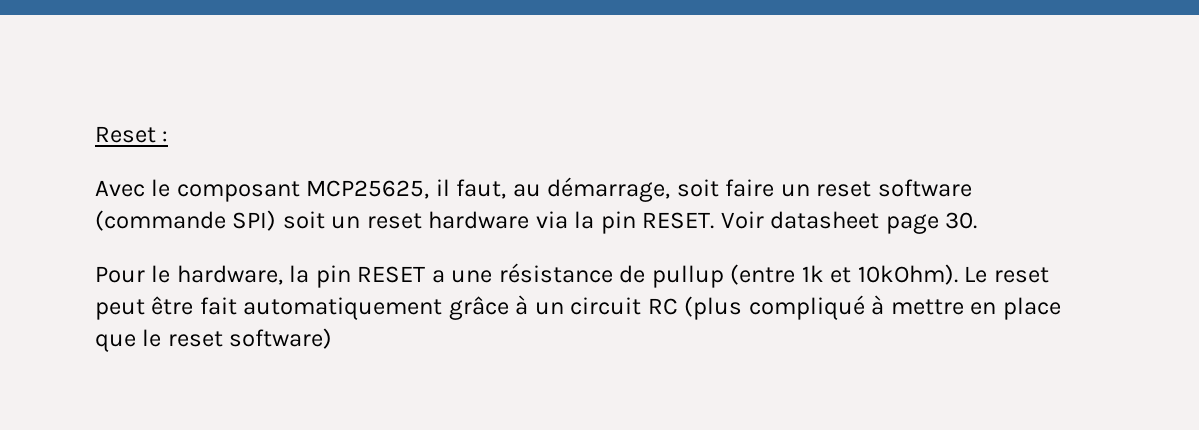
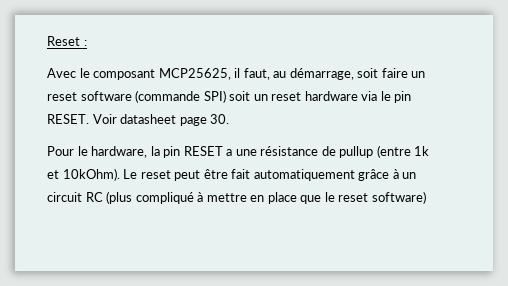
- Avec le composant MCP25625, il faut, au démarrage, soit faire un reset software (commande SPI) soit un reset hardware via la pin RESET.
+ Avec le composant MCP25625, il faut, au démarrage, soit faire un reset software (commande SPI) soit un reset hardware via le pin RESET.

